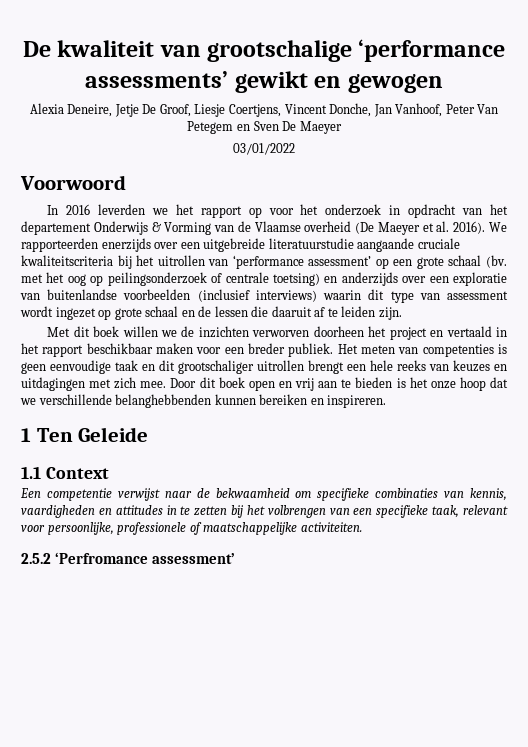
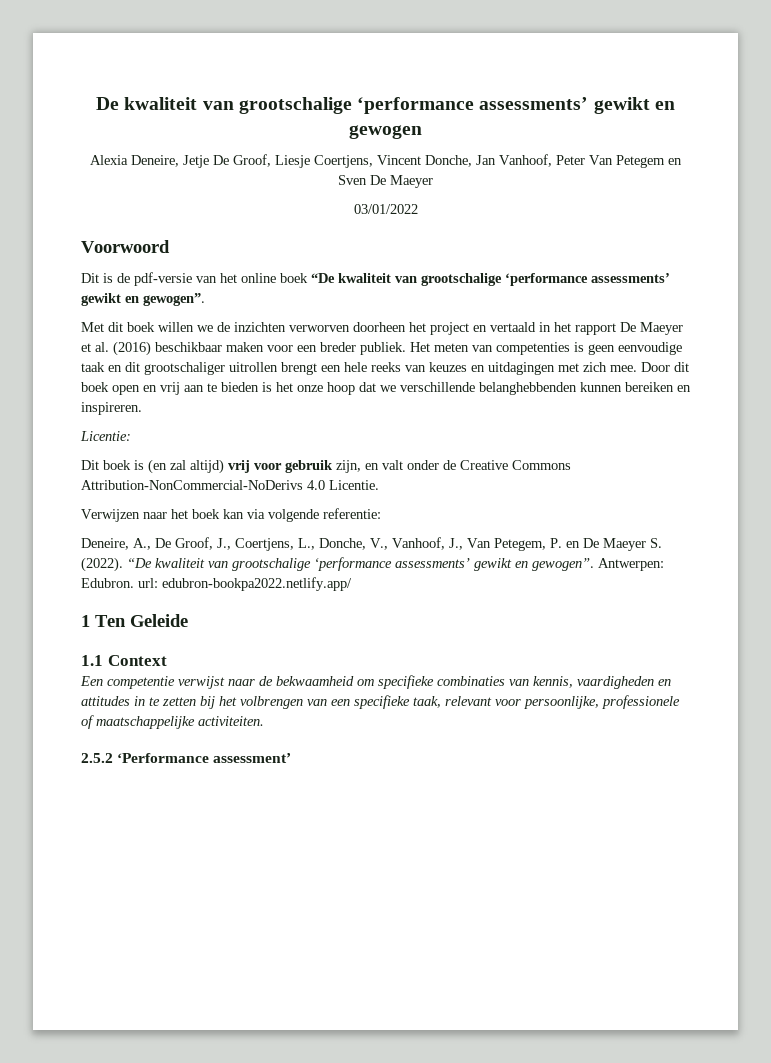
- In 2016 leverden we het rapport op voor het onderzoek in opdracht van het departement Onderwijs & Vorming van de Vlaamse overheid (De Maeyer et al. 2016). We rapporteerden enerzijds over een uitgebreide literatuurstudie aangaande cruciale kwaliteitscriteria bij het uitrollen van ‘performance assessment’ op een grote schaal (bv. met het oog op peilingsonderzoek of centrale toetsing) en anderzijds over een exploratie van buitenlandse voorbeelden (inclusief interviews) waarin dit type van assessment wordt ingezet op grote schaal en de lessen die daaruit af te leiden zijn.
+ Dit is de pdf-versie van het online boek “De kwaliteit van grootschalige ‘performance assessments’ gewikt en gewogen”.
- Met dit boek willen we de inzichten verworven doorheen het project en vertaald in het rapport beschikbaar maken voor een breder publiek.
+ Met dit boek willen we de inzichten verworven doorheen het project en vertaald in het rapport De Maeyer et al. (2016) beschikbaar maken voor een breder publiek.
+ Licentie:
+ Dit boek is (en zal altijd) vrij voor gebruik zijn, en valt onder de Creative Commons Attribution-NonCommercial-NoDerivs 4.0 Licentie.
+ Verwijzen naar het boek kan via volgende referentie:
+ Deneire, A., De Groof, J., Coertjens, L., Donche, V., Vanhoof, J., Van Petegem, P. en De Maeyer S. (2022). “De kwaliteit van grootschalige ‘performance assessments’ gewikt en gewogen”. Antwerpen: Edubron. url: edubron-bookpa2022.netlify.app/
- 2.5.2 ‘Perfromance assessment’
+ 2.5.2 ‘Performance assessment’

